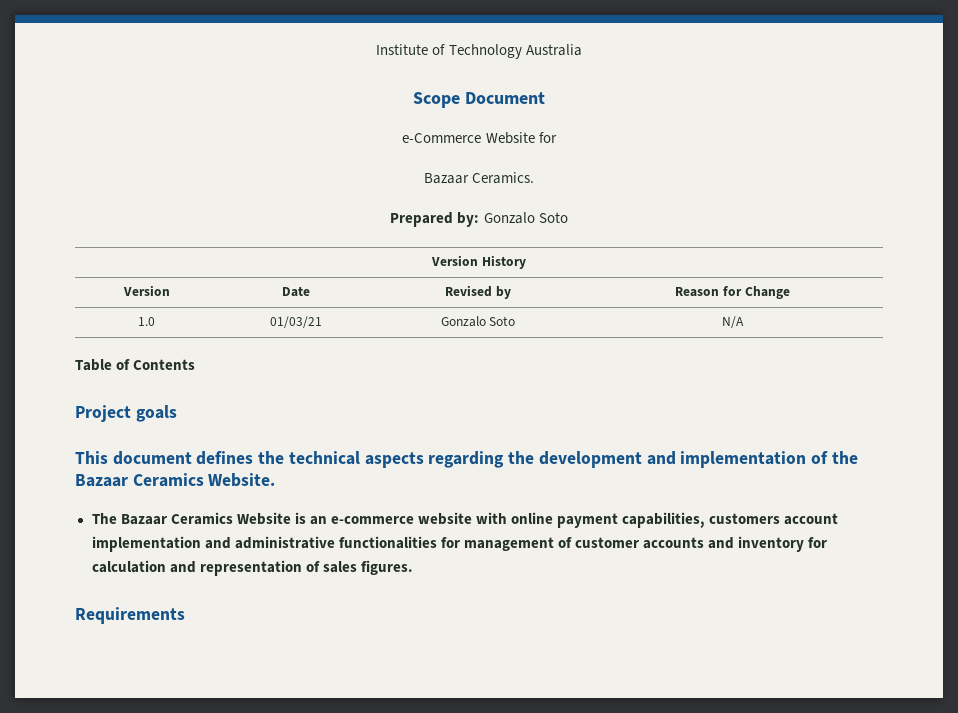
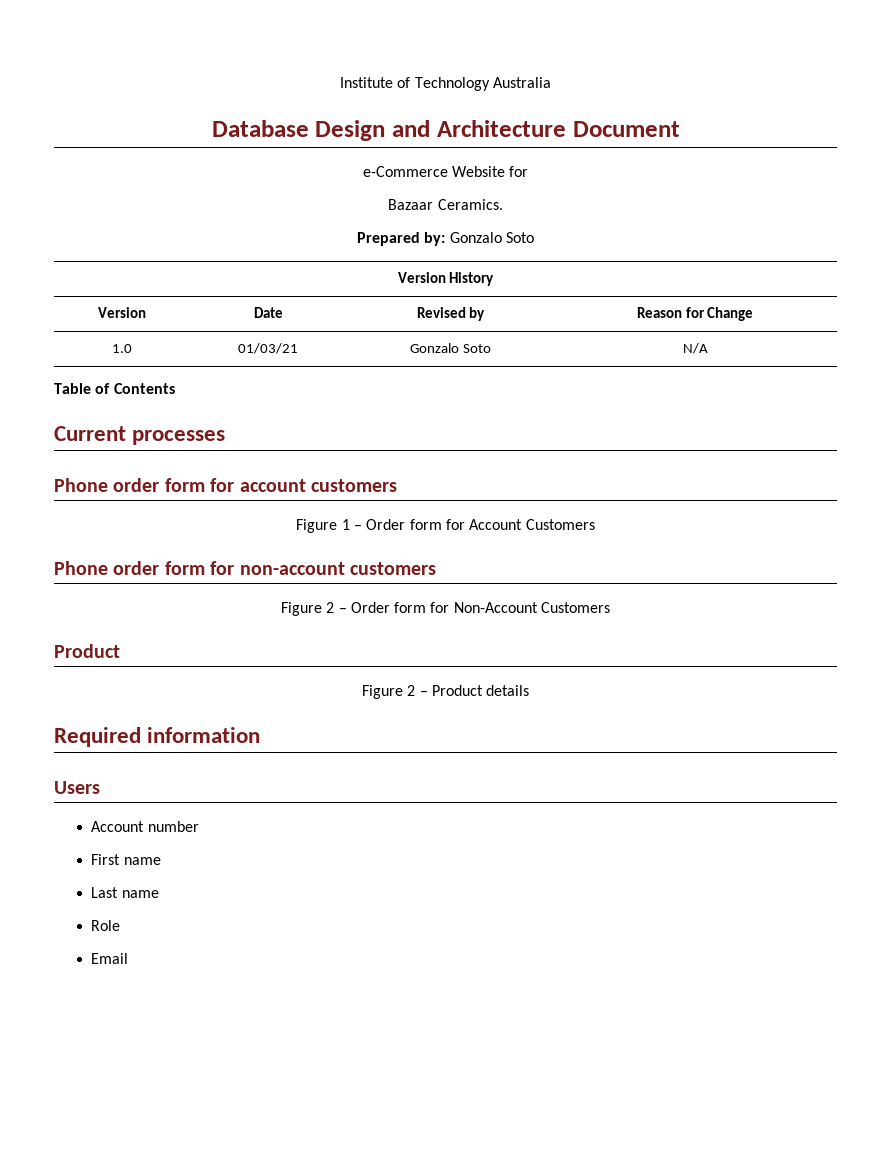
- Scope Document
+ Database Design and Architecture Document
- Project goals
- This document defines the technical aspects regarding the development and implementation of the Bazaar Ceramics Website.
- The Bazaar Ceramics Website is an e-commerce website with online payment capabilities, customers account implementation and administrative functionalities for management of customer accounts and inventory for calculation and representation of sales figures.
- Requirements
+ Current processes
+ Phone order form for account customers
+ Figure 1 – Order form for Account Customers
+ Phone order form for non-account customers
+ Figure 2 – Order form for Non-Account Customers
+ Product
+ Figure 2 – Product details
+ Required information
+ Users
+ Account number
+ First name
+ Last name
+ Role
+ Email

